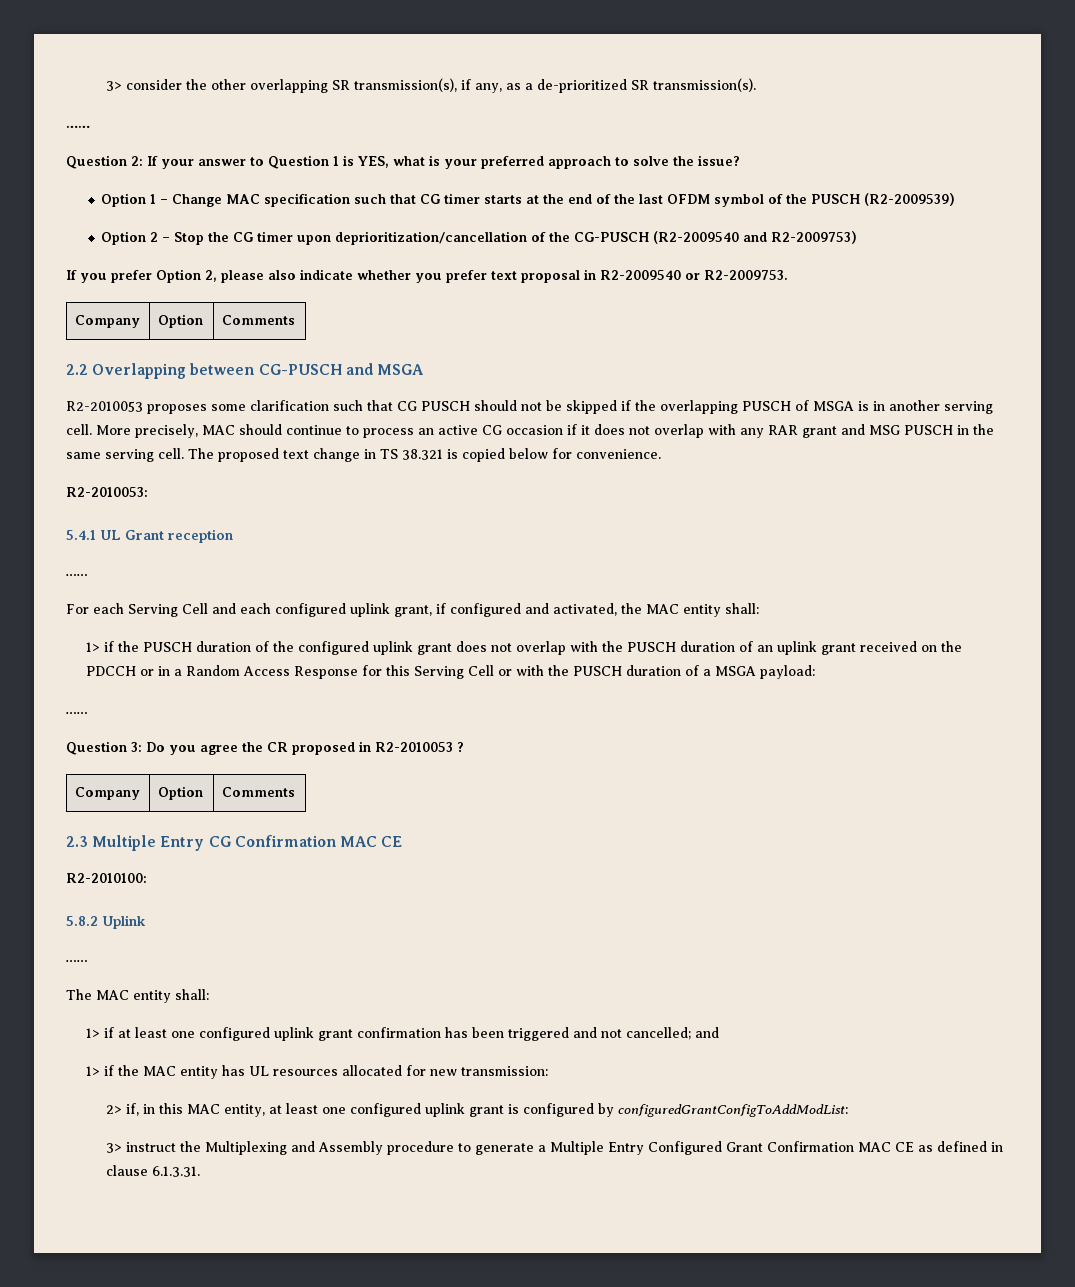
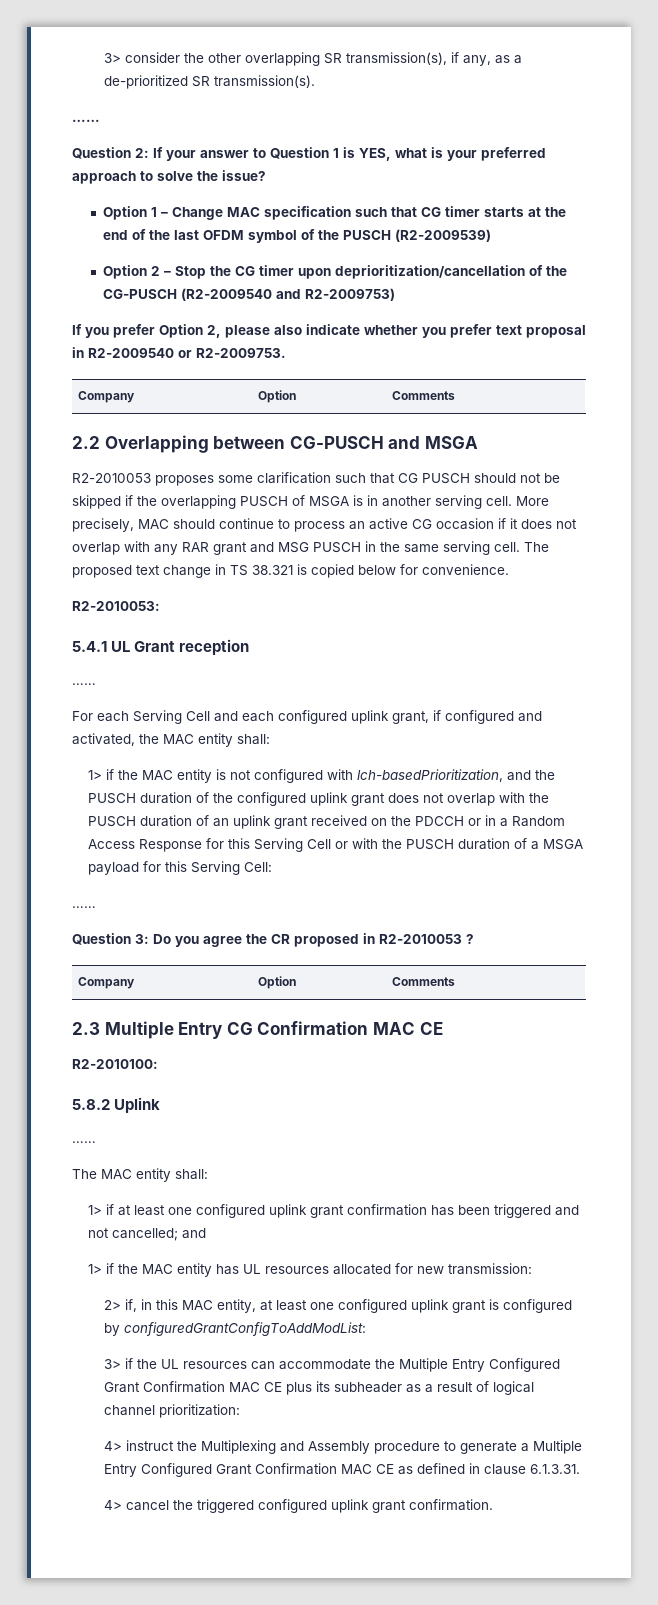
- 1> if the PUSCH duration of the configured uplink grant does not overlap with the PUSCH duration of an uplink grant received on the PDCCH or in a Random Access Response for this Serving Cell or with the PUSCH duration of a MSGA payload:
+ 1> if the MAC entity is not configured with lch-basedPrioritization, and the PUSCH duration of the configured uplink grant does not overlap with the PUSCH duration of an uplink grant received on the PDCCH or in a Random Access Response for this Serving Cell or with the PUSCH duration of a MSGA payload for this Serving Cell:
- 3> instruct the Multiplexing and Assembly procedure to generate a Multiple Entry Configured Grant Confirmation MAC CE as defined in clause 6.1.3.31.
+ 3> if the UL resources can accommodate the Multiple Entry Configured Grant Confirmation MAC CE plus its subheader as a result of logical channel prioritization:
+ 4> instruct the Multiplexing and Assembly procedure to generate a Multiple Entry Configured Grant Confirmation MAC CE as defined in clause 6.1.3.31.
+ 4> cancel the triggered configured uplink grant confirmation.

